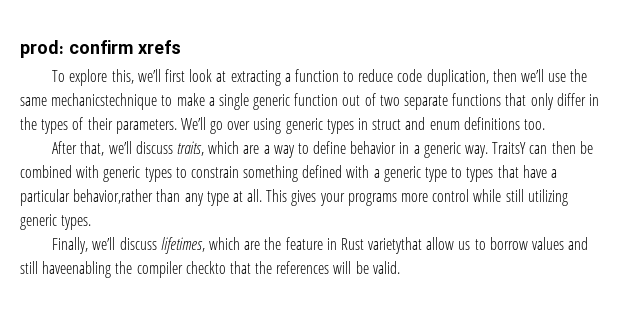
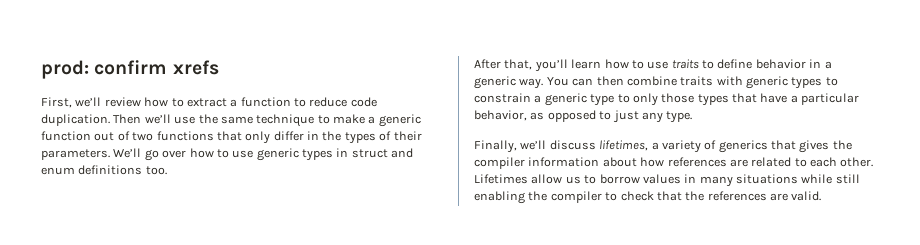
- To explore this, we’ll first look at extracting a function to reduce code duplication, then we’ll use the same mechanicstechnique to make a single generic function out of two separate functions that only differ in the types of their parameters.
+ First, we’ll review how to extract a function to reduce code duplication. Then we’ll use the same technique to make a generic function out of two functions that only differ in the types of their parameters.
- We’ll go over using generic types in struct and enum definitions too.
+ We’ll go over how to use generic types in struct and enum definitions too.
- After that, we’ll discuss traits, which are a way to define behavior in a generic way.
+ After that, you’ll learn how to use traits to define behavior in a generic way.
- TraitsY can then be combined with generic types to constrain something defined with a generic type to types that have a particular behavior,rather than any type at all. This gives your programs more control while still utilizing generic types.
- Finally, we’ll discuss lifetimes, which are the feature in Rust varietythat allow us to borrow values and still haveenabling the compiler checkto that the references will be valid.
+ You can then combine traits with generic types to constrain a generic type to only those types that have a particular behavior, as opposed to just any type.
+ Finally, we’ll discuss lifetimes, a variety of generics that gives the compiler information about how references are related to each other. Lifetimes allow us to borrow values in many situations while still enabling the compiler to check that the references are valid.

